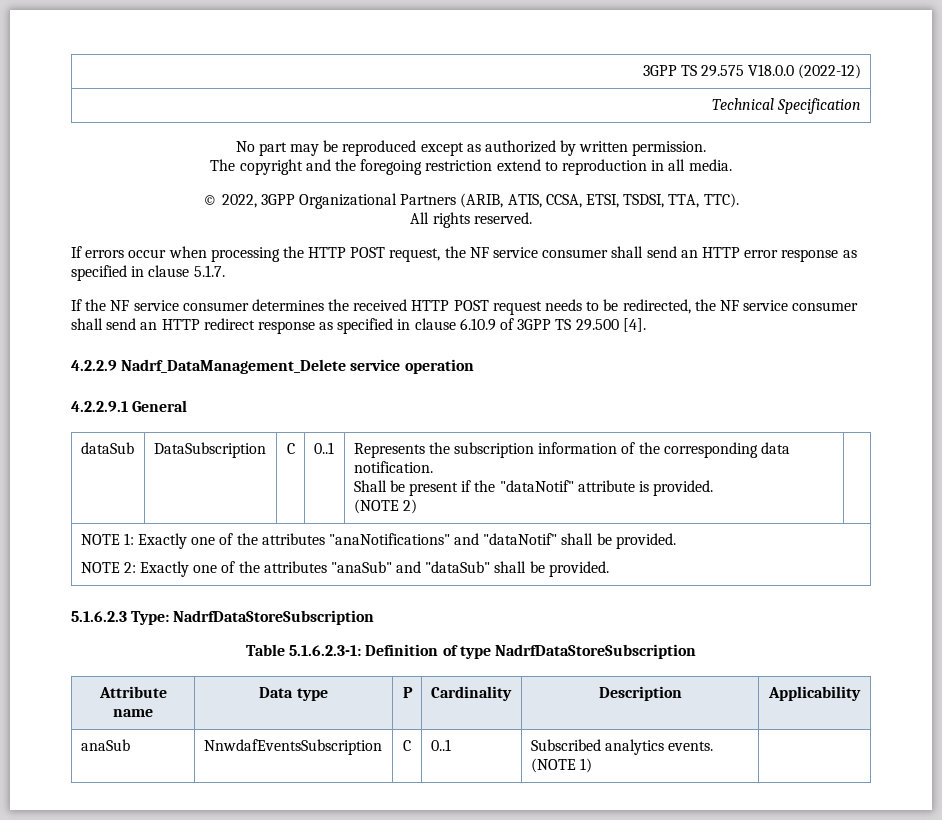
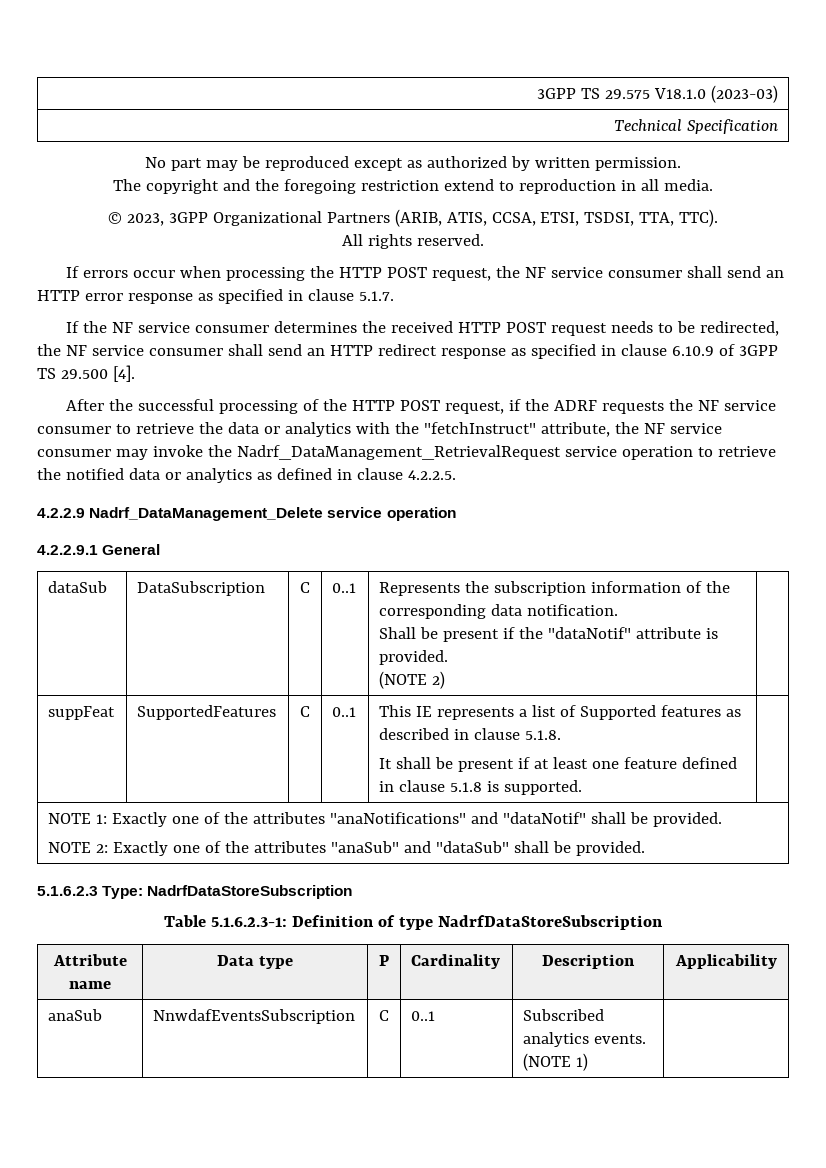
- 3GPP TS 29.575 V18.0.0 (2022-12)
+ 3GPP TS 29.575 V18.1.0 (2023-03)
- © 2022, 3GPP Organizational Partners (ARIB, ATIS, CCSA, ETSI, TSDSI, TTA, TTC).
+ © 2023, 3GPP Organizational Partners (ARIB, ATIS, CCSA, ETSI, TSDSI, TTA, TTC).
+ After the successful processing of the HTTP POST request, if the ADRF requests the NF service consumer to retrieve the data or analytics with the "fetchInstruct" attribute, the NF service consumer may invoke the Nadrf_DataManagement_RetrievalRequest service operation to retrieve the notified data or analytics as defined in clause 4.2.2.5.
+ suppFeat | SupportedFeatures | C | 0..1 | This IE represents a list of Supported features as described in clause 5.1.8.
+ It shall be present if at least one feature defined in clause 5.1.8 is supported. |

